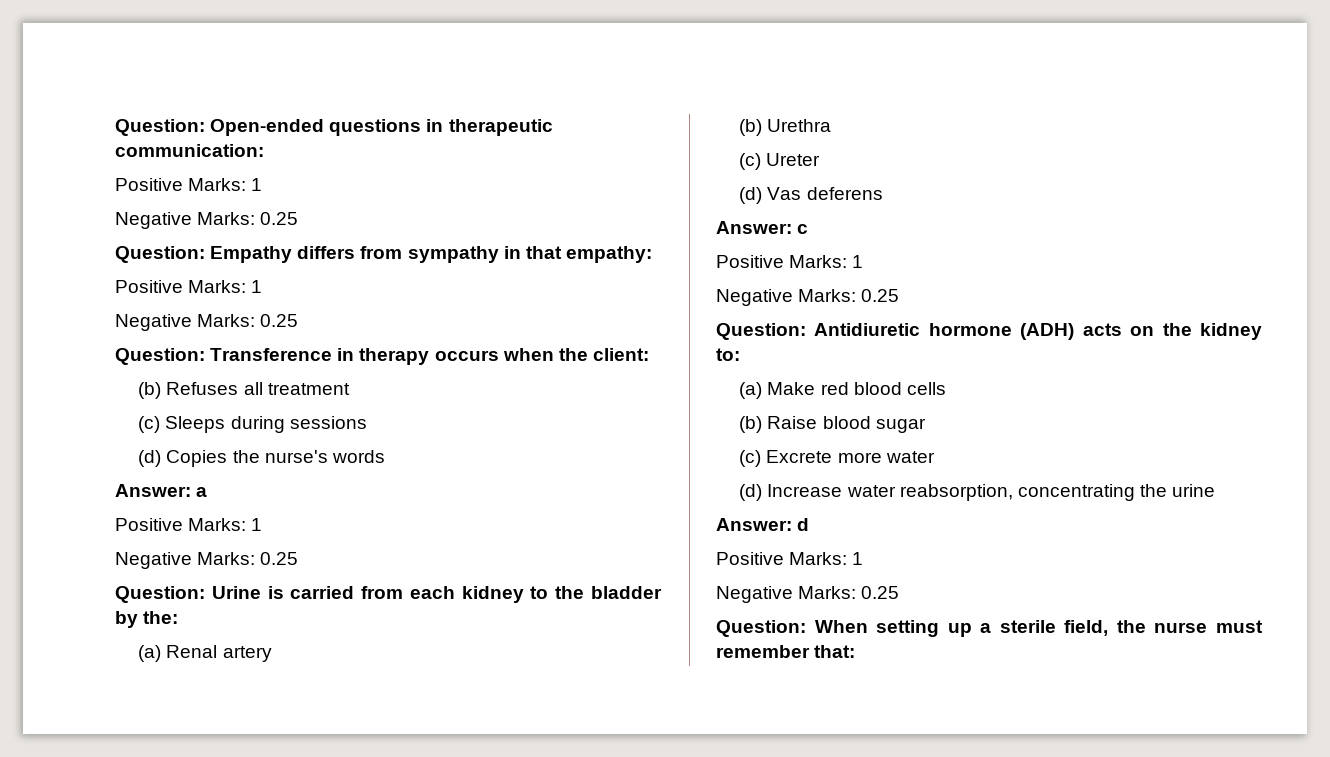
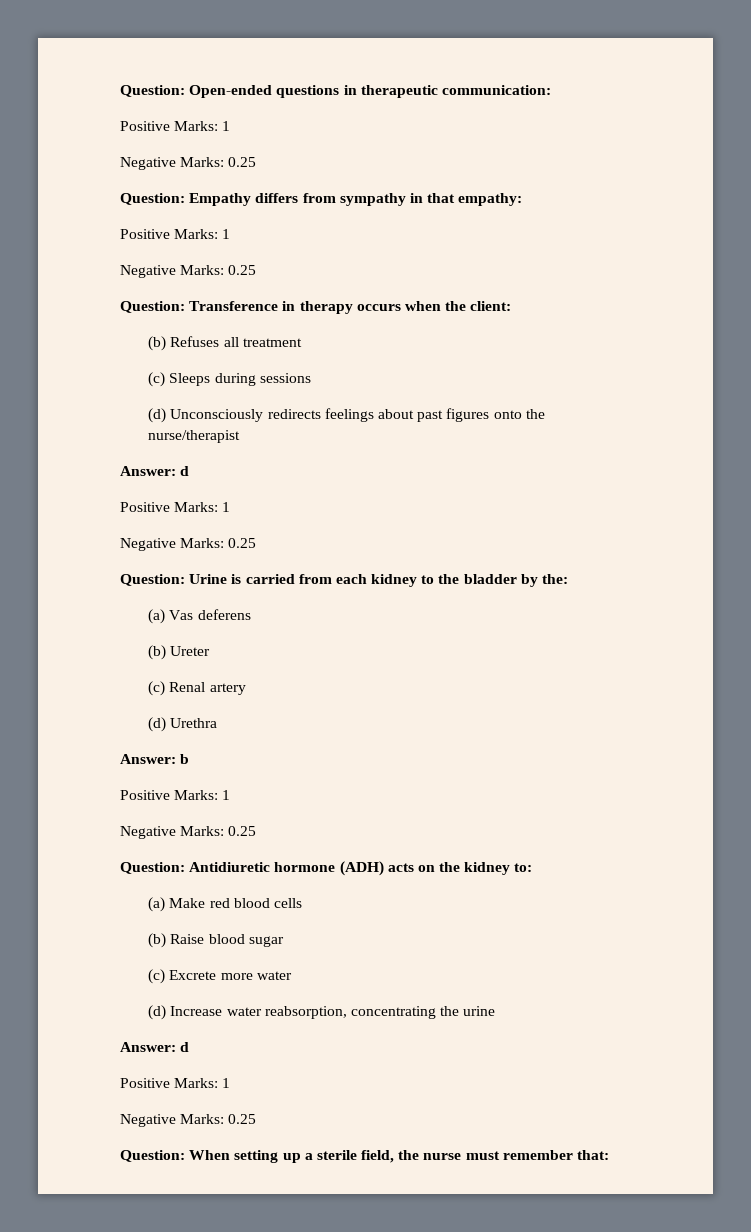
- (d) Copies the nurse's words
- Answer: a
+ (d) Unconsciously redirects feelings about past figures onto the nurse/therapist
+ Answer: d
- (a) Renal artery
+ (a) Vas deferens
+ (b) Ureter
+ (c) Renal artery
- (b) Urethra
+ (d) Urethra
- (c) Ureter
- (d) Vas deferens
- Answer: c
+ Answer: b

